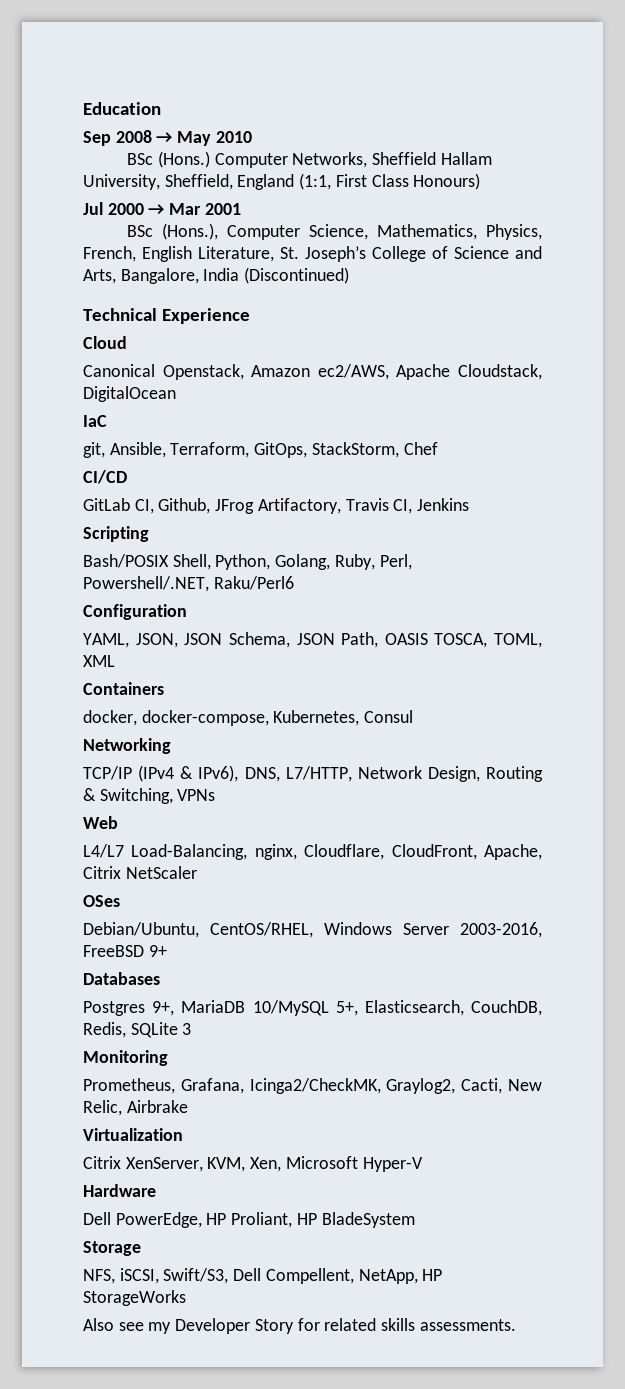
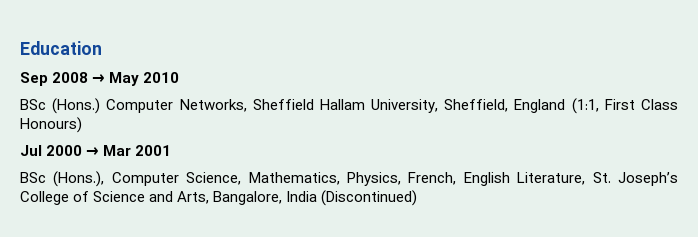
- Technical Experience
- Cloud
- Canonical Openstack, Amazon ec2/AWS, Apache Cloudstack, DigitalOcean
- IaC
- git, Ansible, Terraform, GitOps, StackStorm, Chef
- CI/CD
- GitLab CI, Github, JFrog Artifactory, Travis CI, Jenkins
- Scripting
- Bash/POSIX Shell, Python, Golang, Ruby, Perl, Powershell/.NET, Raku/Perl6
- Configuration
- YAML, JSON, JSON Schema, JSON Path, OASIS TOSCA, TOML, XML
- Containers
- docker, docker-compose, Kubernetes, Consul
- Networking
- TCP/IP (IPv4 & IPv6), DNS, L7/HTTP, Network Design, Routing & Switching, VPNs
- Web
- L4/L7 Load-Balancing, nginx, Cloudflare, CloudFront, Apache, Citrix NetScaler
- OSes
- Debian/Ubuntu, CentOS/RHEL, Windows Server 2003-2016, FreeBSD 9+
- Databases
- Postgres 9+, MariaDB 10/MySQL 5+, Elasticsearch, CouchDB, Redis, SQLite 3
- Monitoring
- Prometheus, Grafana, Icinga2/CheckMK, Graylog2, Cacti, New Relic, Airbrake
- Virtualization
- Citrix XenServer, KVM, Xen, Microsoft Hyper-V
- Hardware
- Dell PowerEdge, HP Proliant, HP BladeSystem
- Storage
- NFS, iSCSI, Swift/S3, Dell Compellent, NetApp, HP StorageWorks
- Also see my Developer Story for related skills assessments.

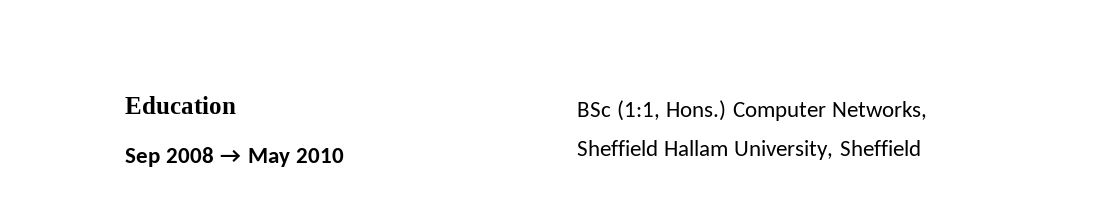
- BSc (Hons.)
+ BSc (1:1, Hons.)
- Computer Networks, Sheffield Hallam University, Sheffield, England (1:1, First Class Honours)
- Jul 2000 → Mar 2001
- BSc (Hons.), Computer Science, Mathematics, Physics, French, English Literature, St. Joseph’s College of Science and Arts, Bangalore, India (Discontinued)
+ Computer Networks, Sheffield Hallam University, Sheffield

